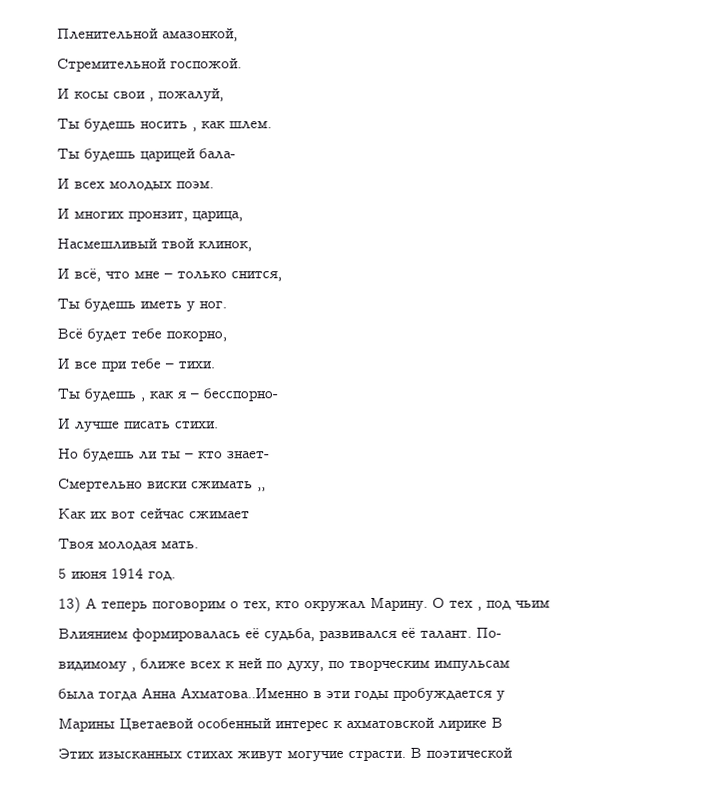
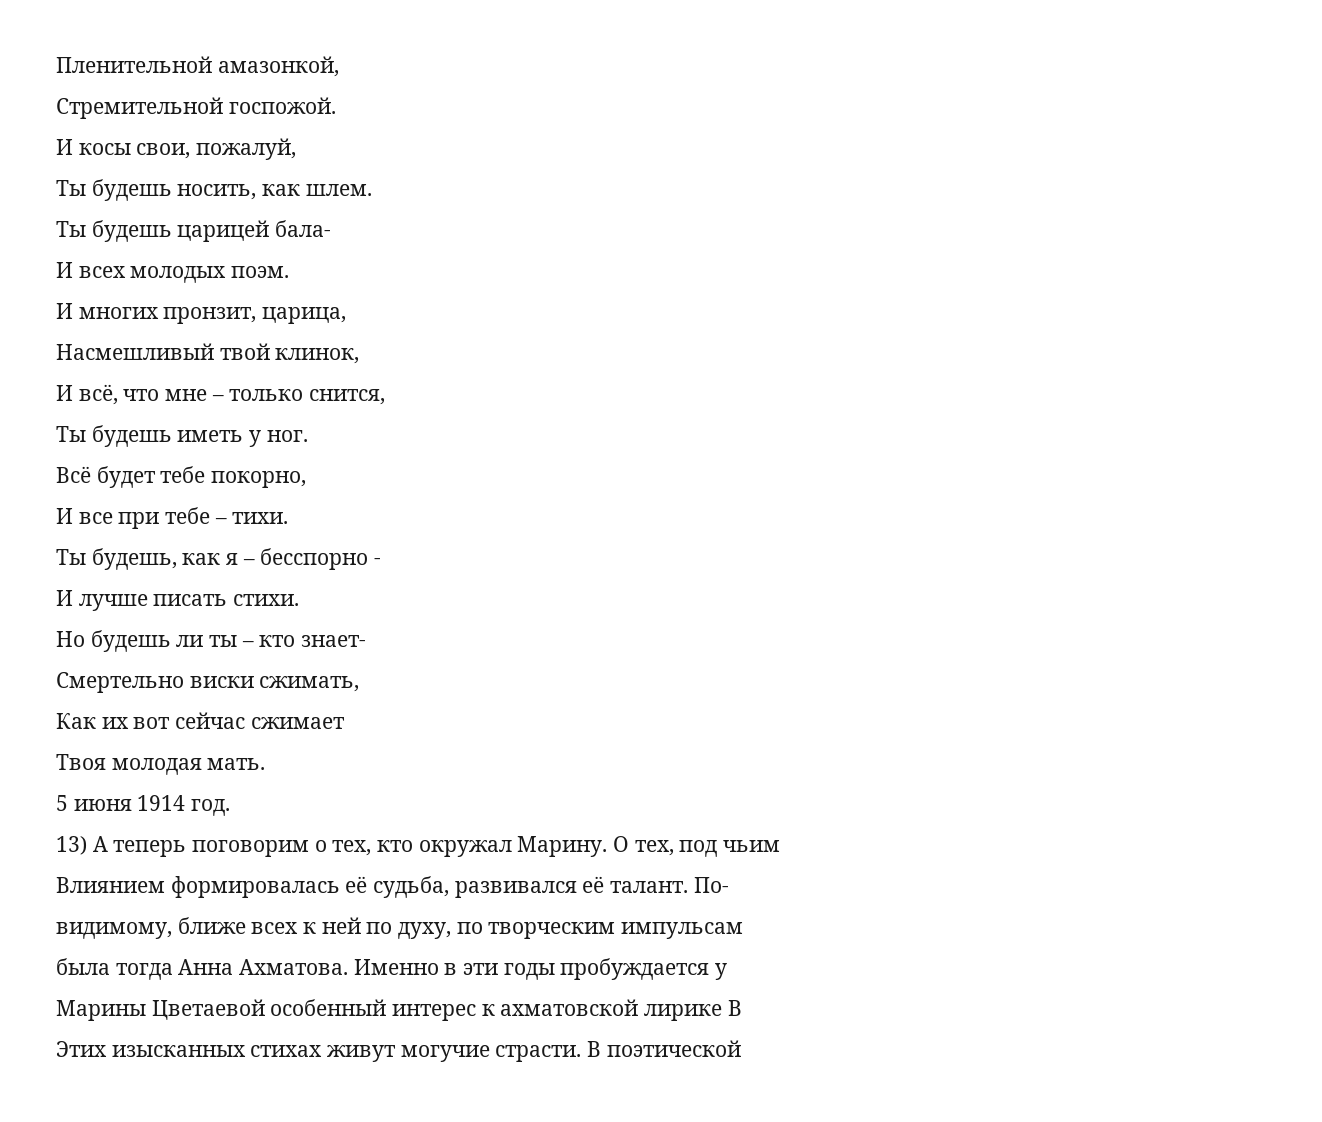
- И косы свои , пожалуй,
+ И косы свои, пожалуй,
- Ты будешь носить , как шлем.
+ Ты будешь носить, как шлем.
- Ты будешь , как я – бесспорно-
+ Ты будешь, как я – бесспорно -
- Смертельно виски сжимать ,,
+ Смертельно виски сжимать,
- О тех , под чьим
+ О тех, под чьим
- видимому , ближе всех к ней по духу, по творческим импульсам
+ видимому, ближе всех к ней по духу, по творческим импульсам
- была тогда Анна Ахматова..Именно в эти годы пробуждается у
+ была тогда Анна Ахматова. Именно в эти годы пробуждается у

